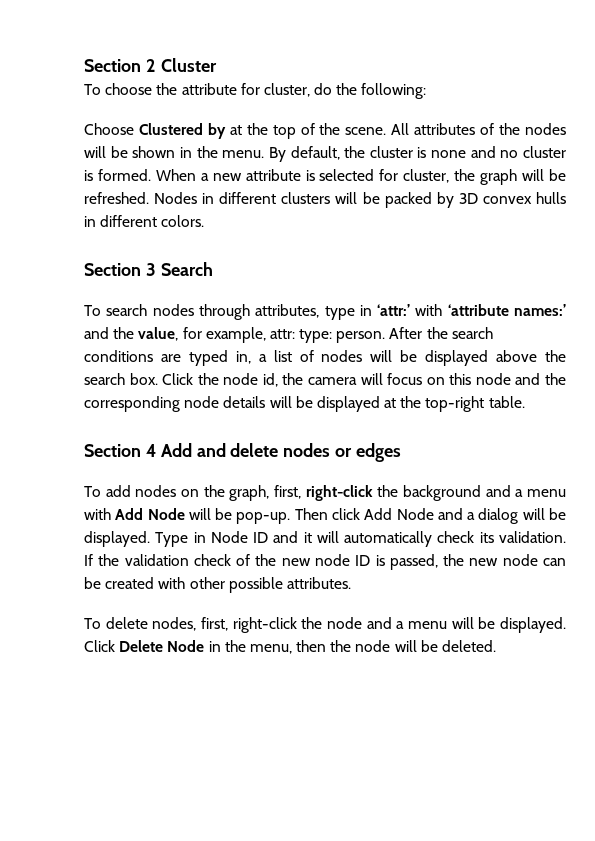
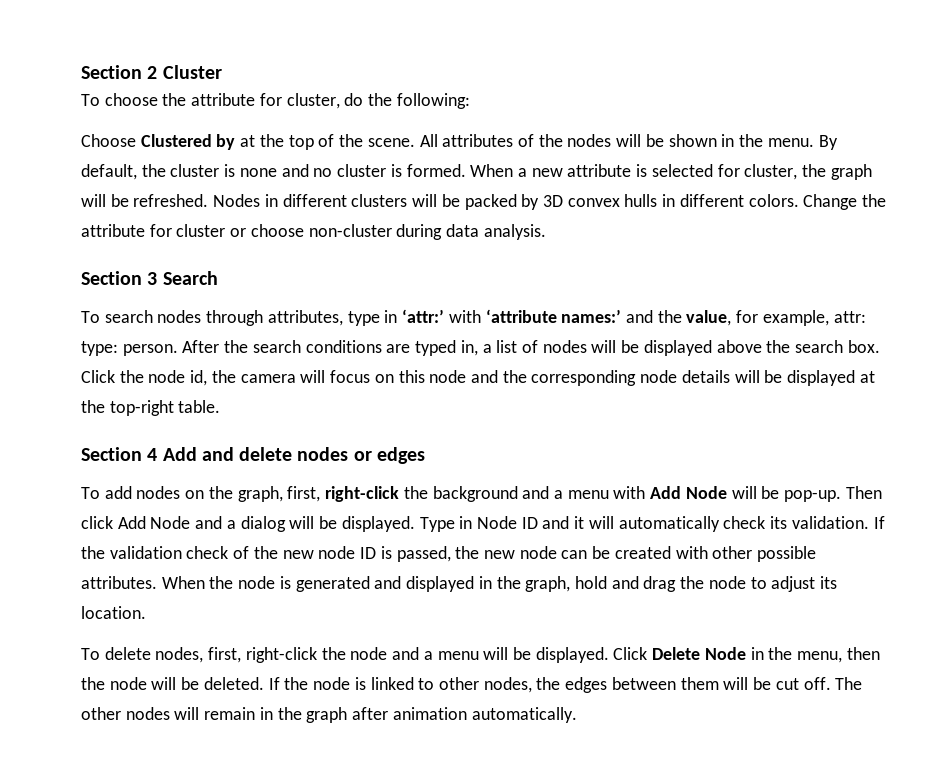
+ Change the attribute for cluster or choose non-cluster during data analysis.
+ When the node is generated and displayed in the graph, hold and drag the node to adjust its location.
+ If the node is linked to other nodes, the edges between them will be cut off. The other nodes will remain in the graph after animation automatically.

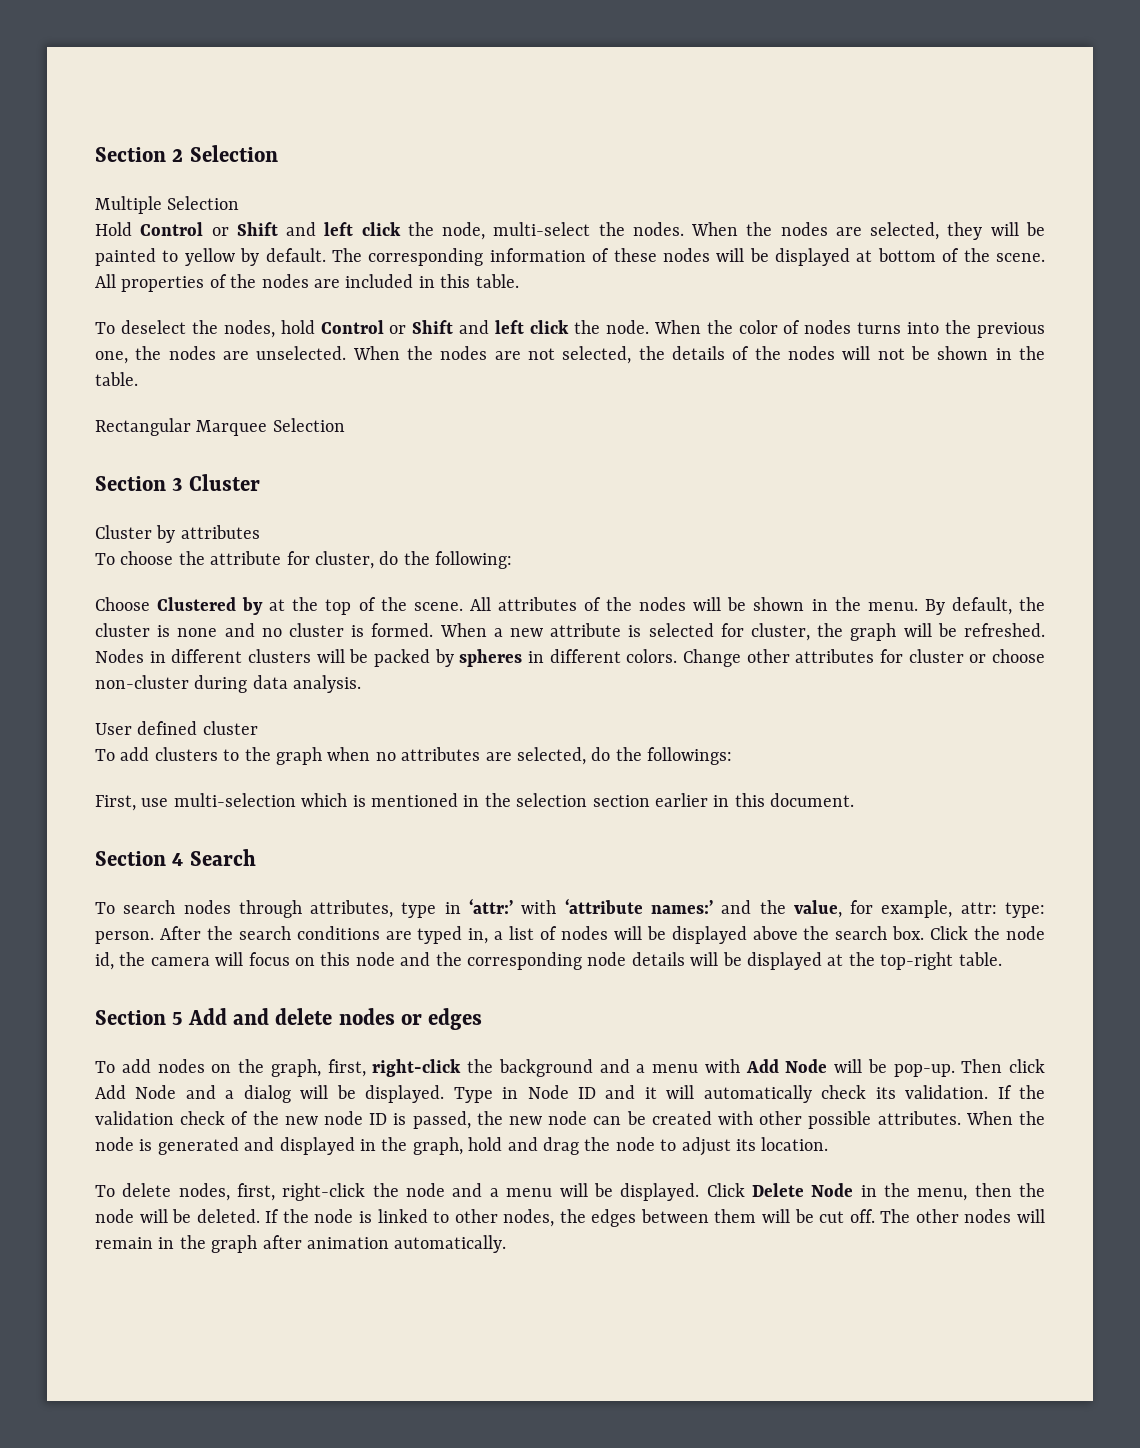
- Section 2 Cluster
+ Section 2 Selection
+ Multiple Selection
+ Hold Control or Shift and left click the node, multi-select the nodes. When the nodes are selected, they will be painted to yellow by default. The corresponding information of these nodes will be displayed at bottom of the scene. All properties of the nodes are included in this table.
+ To deselect the nodes, hold Control or Shift and left click the node. When the color of nodes turns into the previous one, the nodes are unselected. When the nodes are not selected, the details of the nodes will not be shown in the table.
+ Rectangular Marquee Selection
+ Section 3 Cluster
+ Cluster by attributes
- Nodes in different clusters will be packed by 3D convex hulls in different colors.
+ Nodes in different clusters will be packed by spheres in different colors.
- Change the attribute for cluster or choose non-cluster during data analysis.
+ Change other attributes for cluster or choose non-cluster during data analysis.
- Section 3 Search
+ User defined cluster
+ To add clusters to the graph when no attributes are selected, do the followings:
+ First, use multi-selection which is mentioned in the selection section earlier in this document.
+ Section 4 Search
- Section 4 Add and delete nodes or edges
+ Section 5 Add and delete nodes or edges

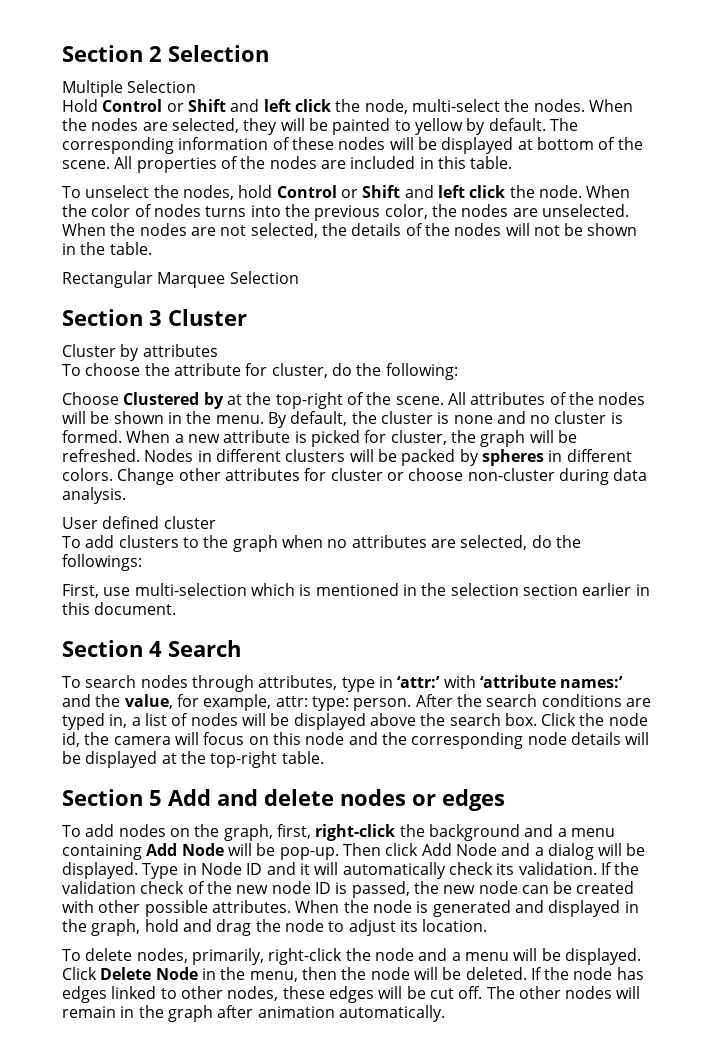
- To deselect the nodes, hold Control or Shift and left click the node.
+ To unselect the nodes, hold Control or Shift and left click the node.
- When the color of nodes turns into the previous one, the nodes are unselected.
+ When the color of nodes turns into the previous color, the nodes are unselected.
- Choose Clustered by at the top of the scene.
+ Choose Clustered by at the top-right of the scene.
- When a new attribute is selected for cluster, the graph will be refreshed.
+ When a new attribute is picked for cluster, the graph will be refreshed.
- To add nodes on the graph, first, right-click the background and a menu with Add Node will be pop-up.
+ To add nodes on the graph, first, right-click the background and a menu containing Add Node will be pop-up.
- To delete nodes, first, right-click the node and a menu will be displayed.
+ To delete nodes, primarily, right-click the node and a menu will be displayed.
- If the node is linked to other nodes, the edges between them will be cut off.
+ If the node has edges linked to other nodes, these edges will be cut off.

